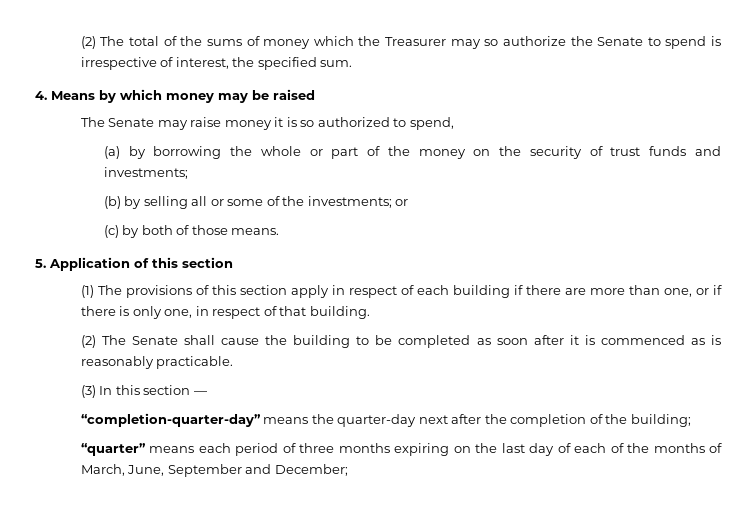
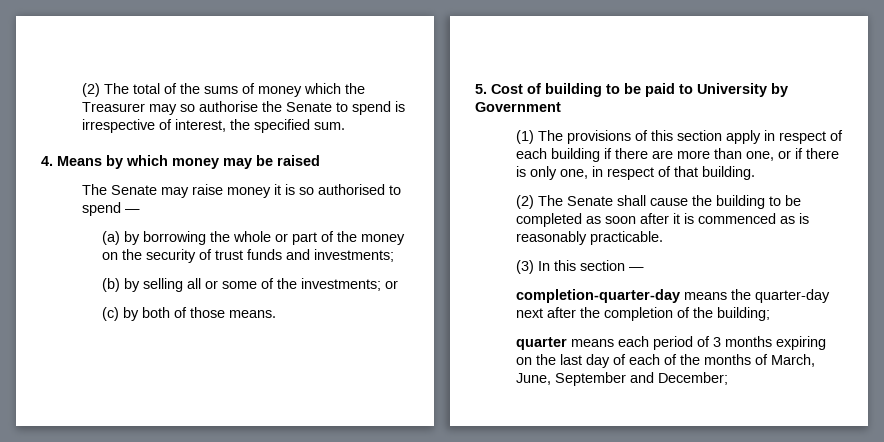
- (2) The total of the sums of money which the Treasurer may so authorize the Senate to spend is irrespective of interest, the specified sum.
+ (2) The total of the sums of money which the Treasurer may so authorise the Senate to spend is irrespective of interest, the specified sum.
- The Senate may raise money it is so authorized to spend,
+ The Senate may raise money it is so authorised to spend —
- 5. Application of this section
+ 5. Cost of building to be paid to University by Government
- “completion-quarter-day” means the quarter-day next after the completion of the building;
+ completion-quarter-day means the quarter-day next after the completion of the building;
- “quarter” means each period of three months expiring on the last day of each of the months of March, June, September and December;
+ quarter means each period of 3 months expiring on the last day of each of the months of March, June, September and December;

